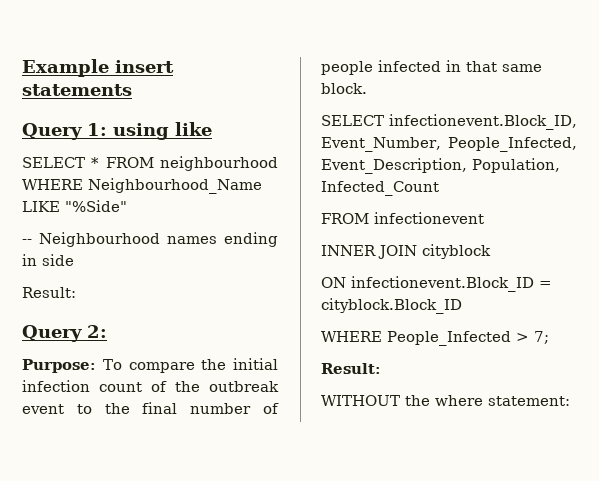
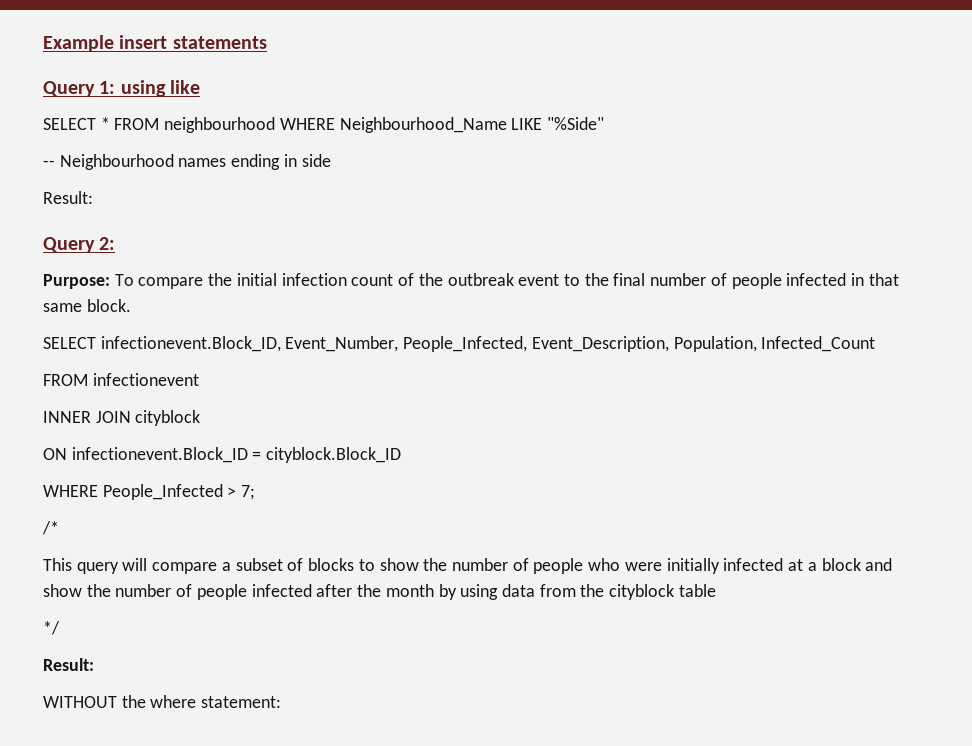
+ /*
+ This query will compare a subset of blocks to show the number of people who were initially infected at a block and show the number of people infected after the month by using data from the cityblock table
+ */

